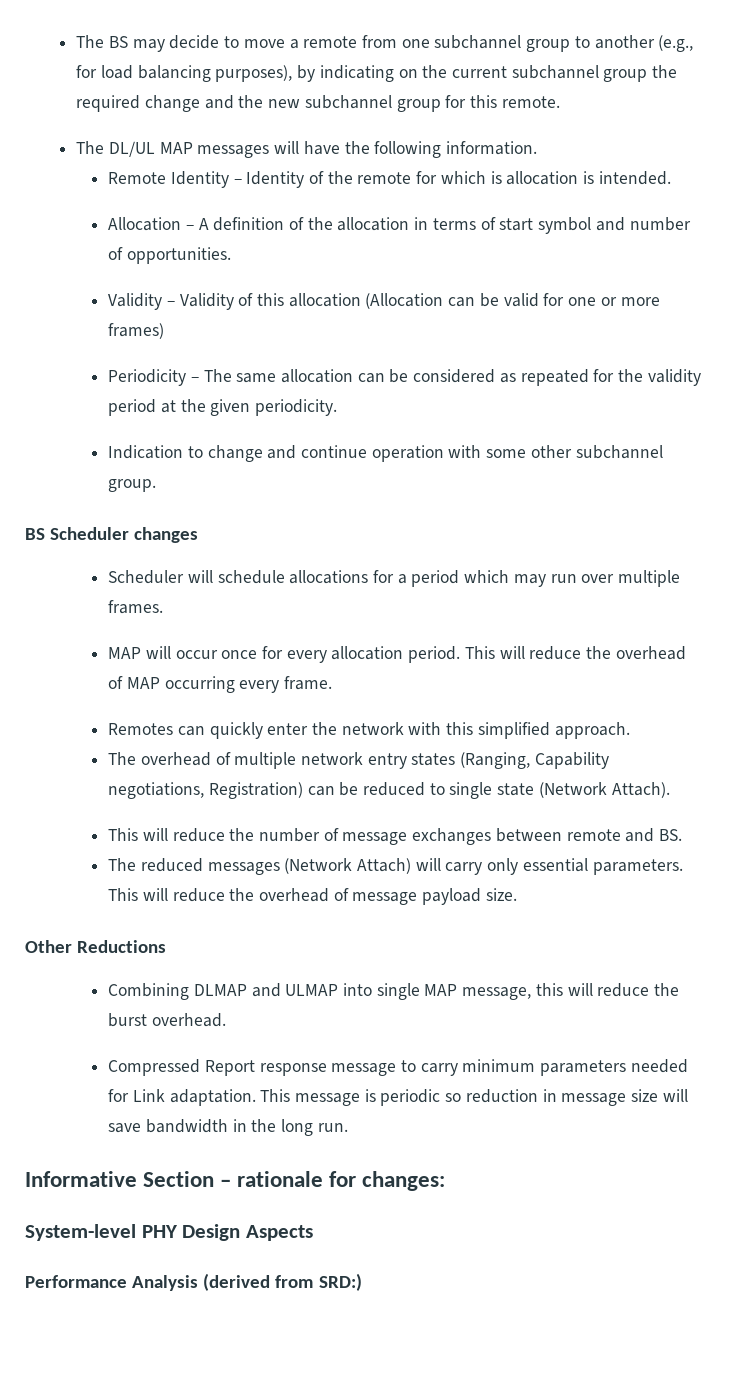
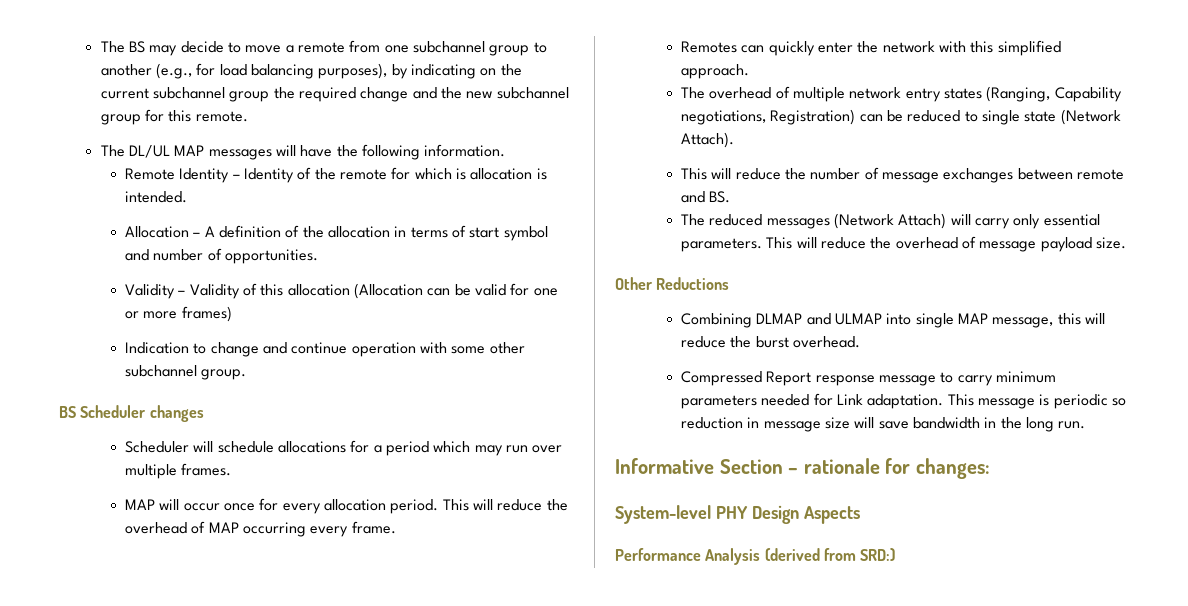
- Periodicity – The same allocation can be considered as repeated for the validity period at the given periodicity.

